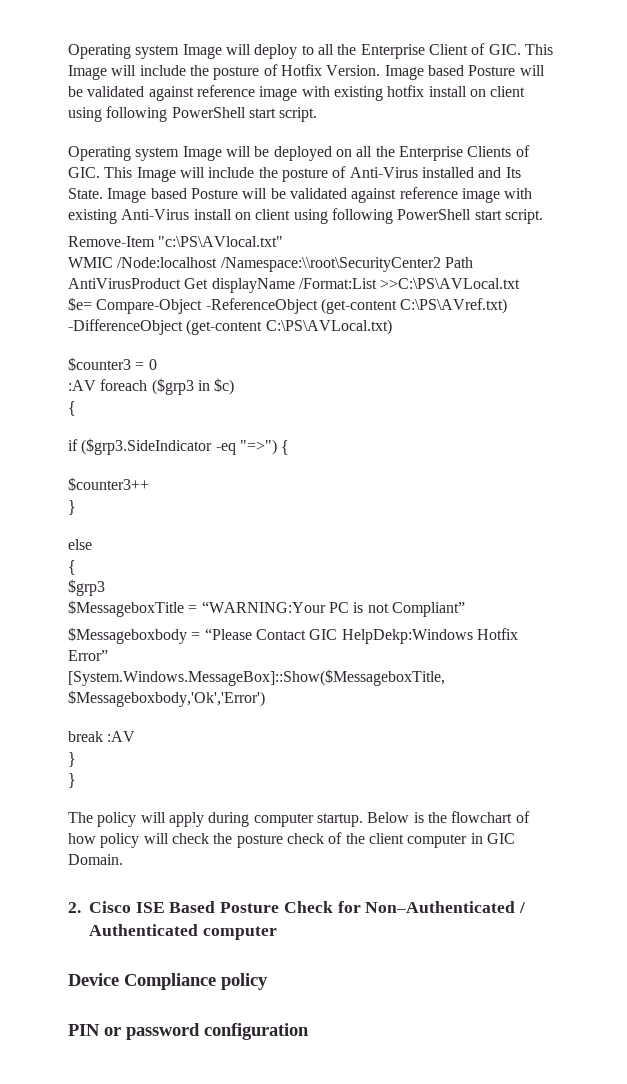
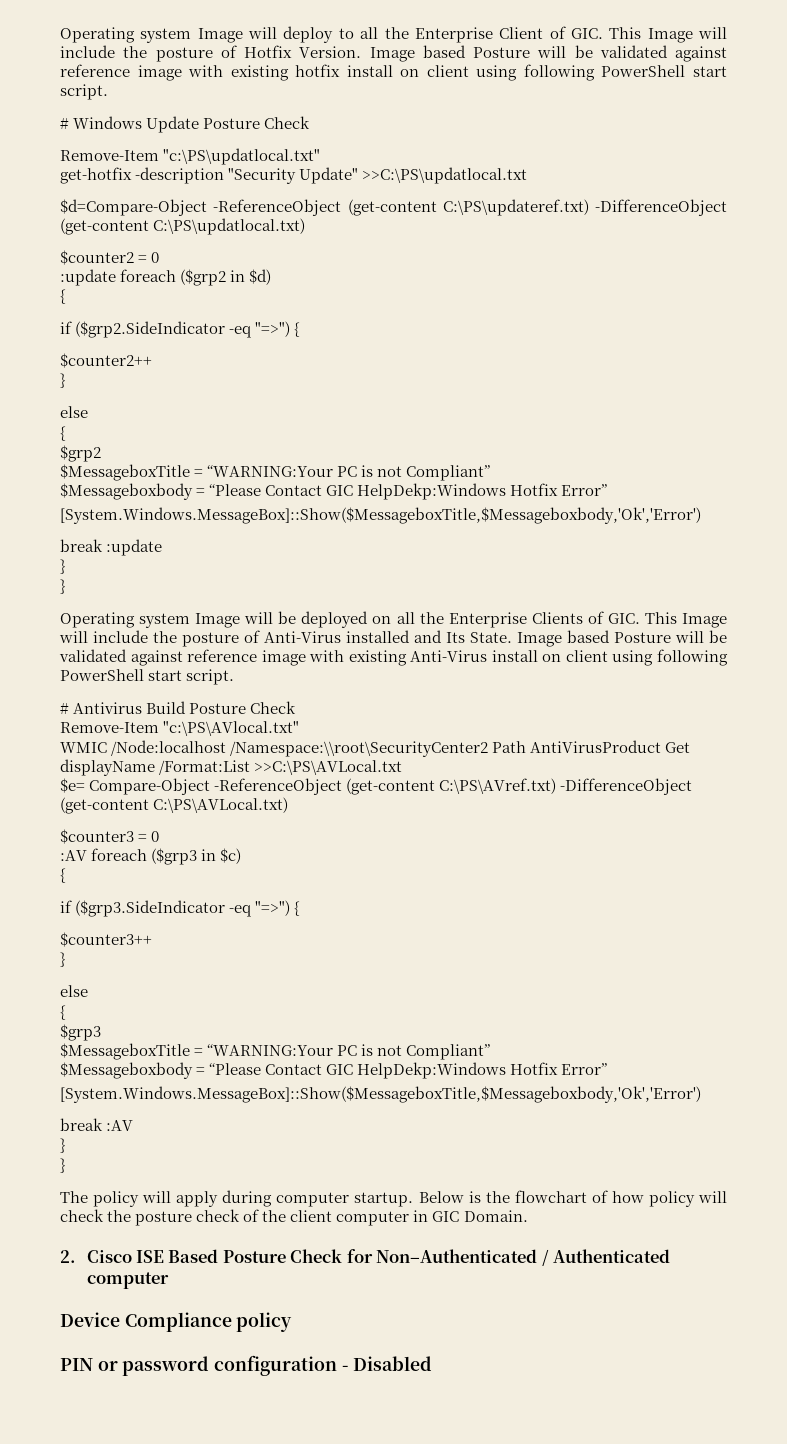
+ # Windows Update Posture Check
+ Remove-Item "c:\PS\updatlocal.txt"
+ get-hotfix -description "Security Update" >>C:\PS\updatlocal.txt
+ $d=Compare-Object -ReferenceObject (get-content C:\PS\updateref.txt) -DifferenceObject (get-content C:\PS\updatlocal.txt)
+ $counter2 = 0
+ :update foreach ($grp2 in $d)
+ {
+ if ($grp2.SideIndicator -eq "=>") {
+ $counter2++
+ }
+ else
+ {
+ $grp2
+ $MessageboxTitle = “WARNING:Your PC is not Compliant”
+ $Messageboxbody = “Please Contact GIC HelpDekp:Windows Hotfix Error”
+ [System.Windows.MessageBox]::Show($MessageboxTitle,$Messageboxbody,'Ok','Error')
+ break :update
+ }
+ }
+ # Antivirus Build Posture Check
- PIN or password configuration
+ PIN or password configuration - Disabled

